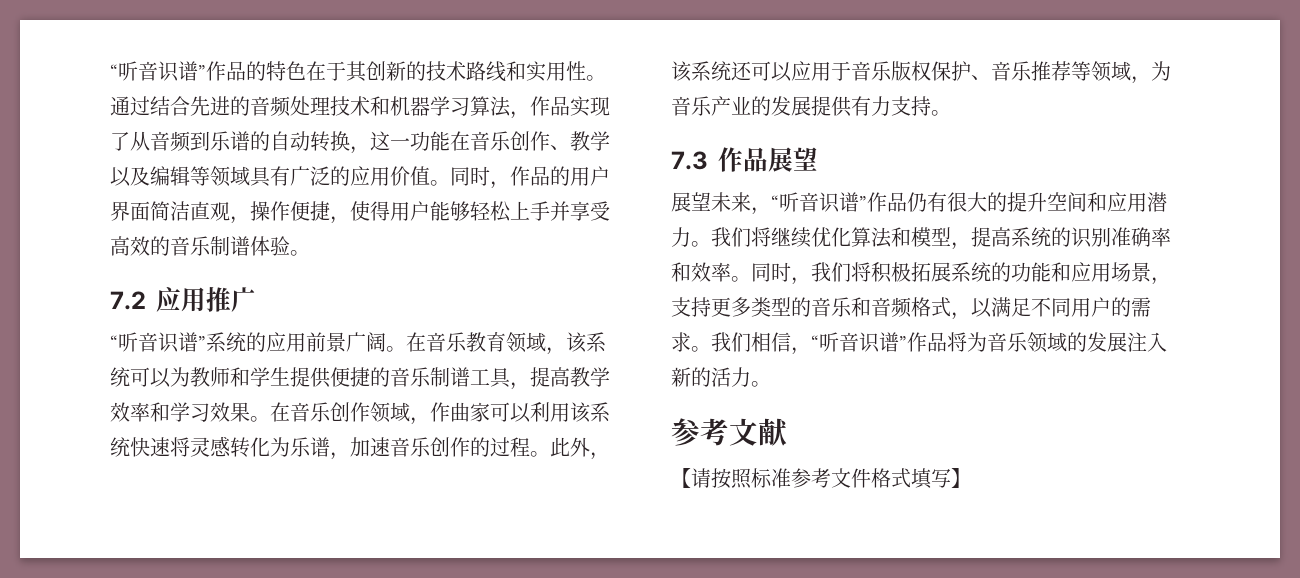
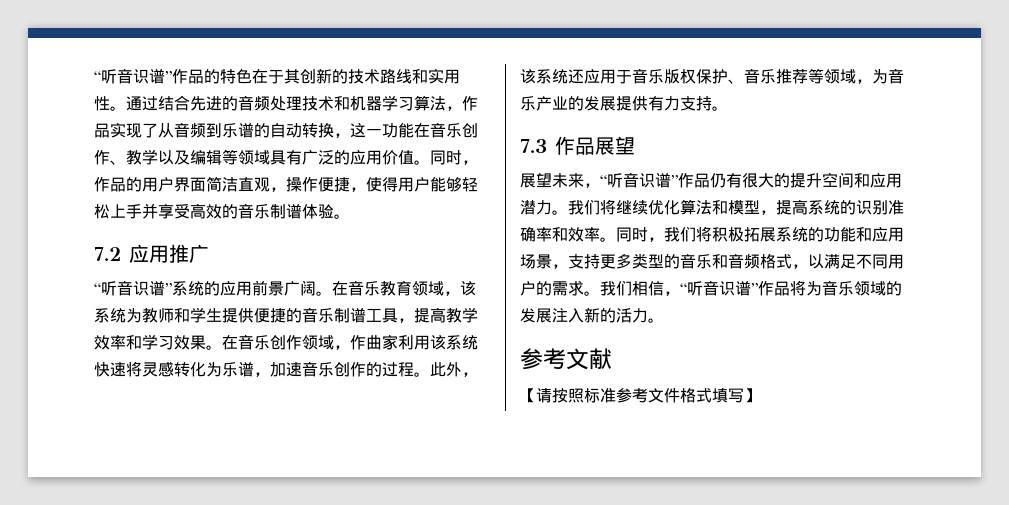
- 在音乐教育领域，该系统可以为教师和学生提供便捷的音乐制谱工具，提高教学效率和学习效果。
+ 在音乐教育领域，该系统为教师和学生提供便捷的音乐制谱工具，提高教学效率和学习效果。
- 在音乐创作领域，作曲家可以利用该系统快速将灵感转化为乐谱，加速音乐创作的过程。
+ 在音乐创作领域，作曲家利用该系统快速将灵感转化为乐谱，加速音乐创作的过程。
- 此外，该系统还可以应用于音乐版权保护、音乐推荐等领域，为音乐产业的发展提供有力支持。
+ 此外，该系统还应用于音乐版权保护、音乐推荐等领域，为音乐产业的发展提供有力支持。

